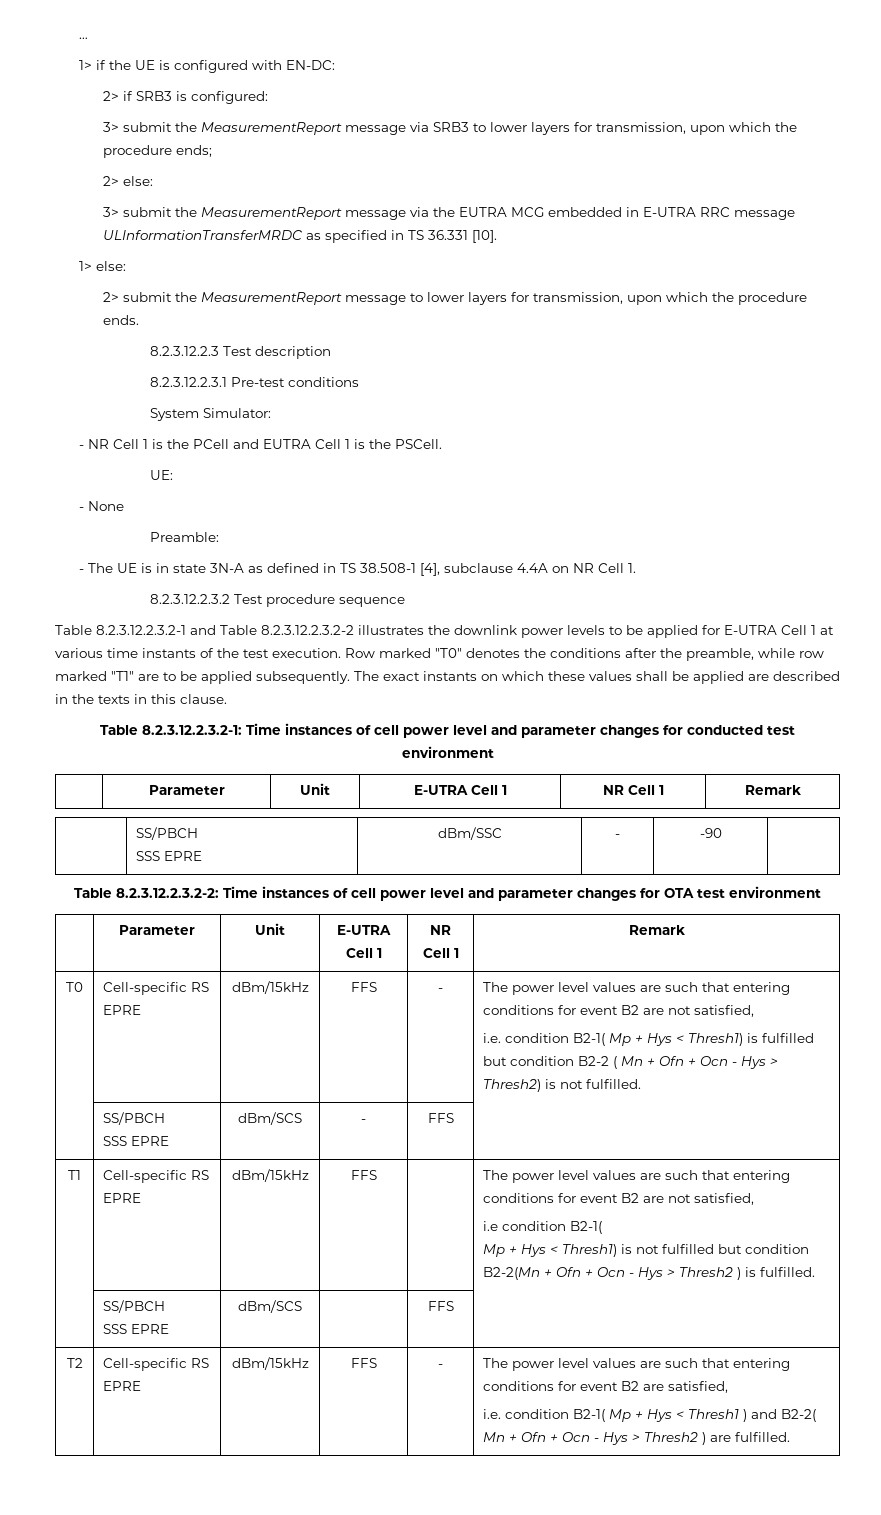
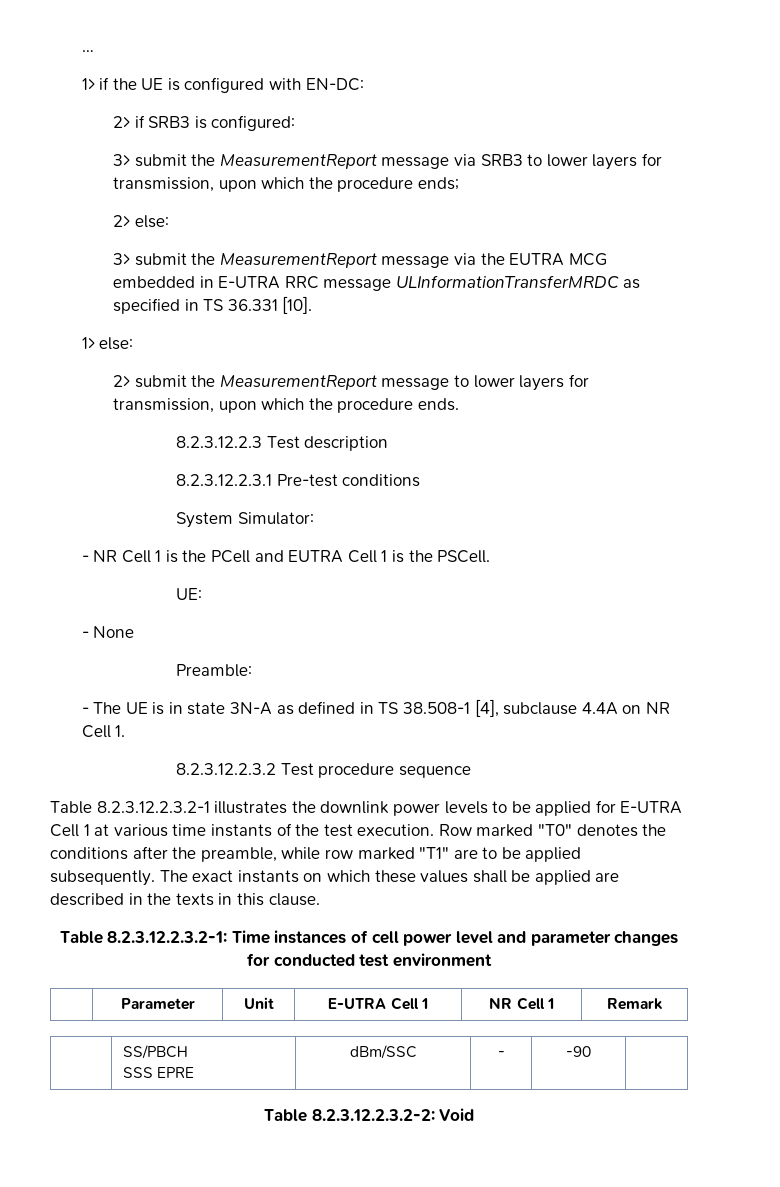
- Table 8.2.3.12.2.3.2-1 and Table 8.2.3.12.2.3.2-2 illustrates the downlink power levels to be applied for E-UTRA Cell 1 at various time instants of the test execution.
+ Table 8.2.3.12.2.3.2-1 illustrates the downlink power levels to be applied for E-UTRA Cell 1 at various time instants of the test execution.
- Table 8.2.3.12.2.3.2-2: Time instances of cell power level and parameter changes for OTA test environment
- | Parameter | Unit | E-UTRA Cell 1 | NR Cell 1 | Remark
- T0 | Cell-specific RS EPRE | dBm/15kHz | FFS | - | The power level values are such that entering conditions for event B2 are not satisfied,
- i.e. condition B2-1( Mp + Hys < Thresh1) is fulfilled but condition B2-2 ( Mn + Ofn + Ocn - Hys > Thresh2) is not fulfilled.
- | SS/PBCH
- SSS EPRE | dBm/SCS | - | FFS |
- T1 | Cell-specific RS EPRE | dBm/15kHz | FFS | | The power level values are such that entering conditions for event B2 are not satisfied,
- i.e condition B2-1(
- Mp + Hys < Thresh1) is not fulfilled but condition B2-2(Mn + Ofn + Ocn - Hys > Thresh2 ) is fulfilled.
- | SS/PBCH
- SSS EPRE | dBm/SCS | | FFS |
- T2 | Cell-specific RS EPRE | dBm/15kHz | FFS | - | The power level values are such that entering conditions for event B2 are satisfied,
- i.e. condition B2-1( Mp + Hys < Thresh1 ) and B2-2( Mn + Ofn + Ocn - Hys > Thresh2 ) are fulfilled.
+ Table 8.2.3.12.2.3.2-2: Void

